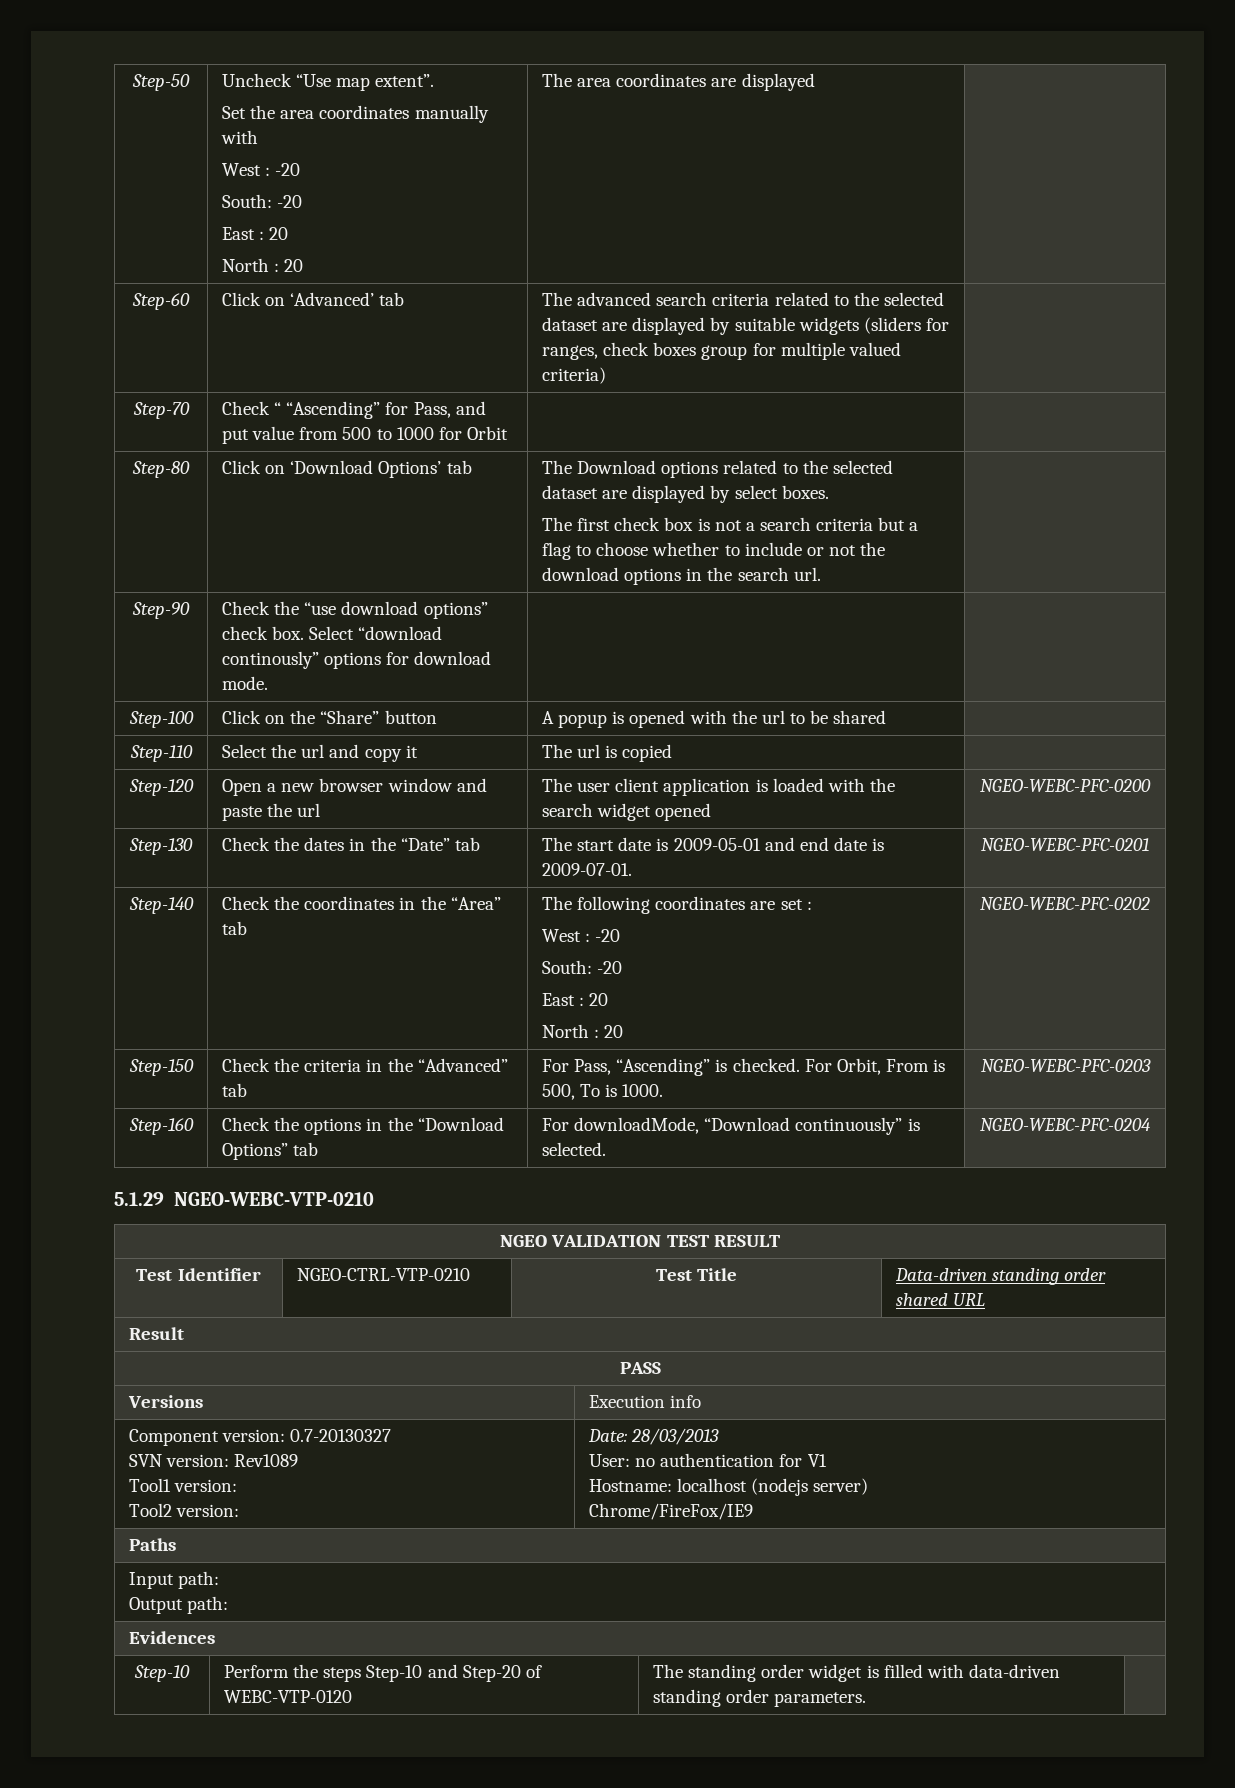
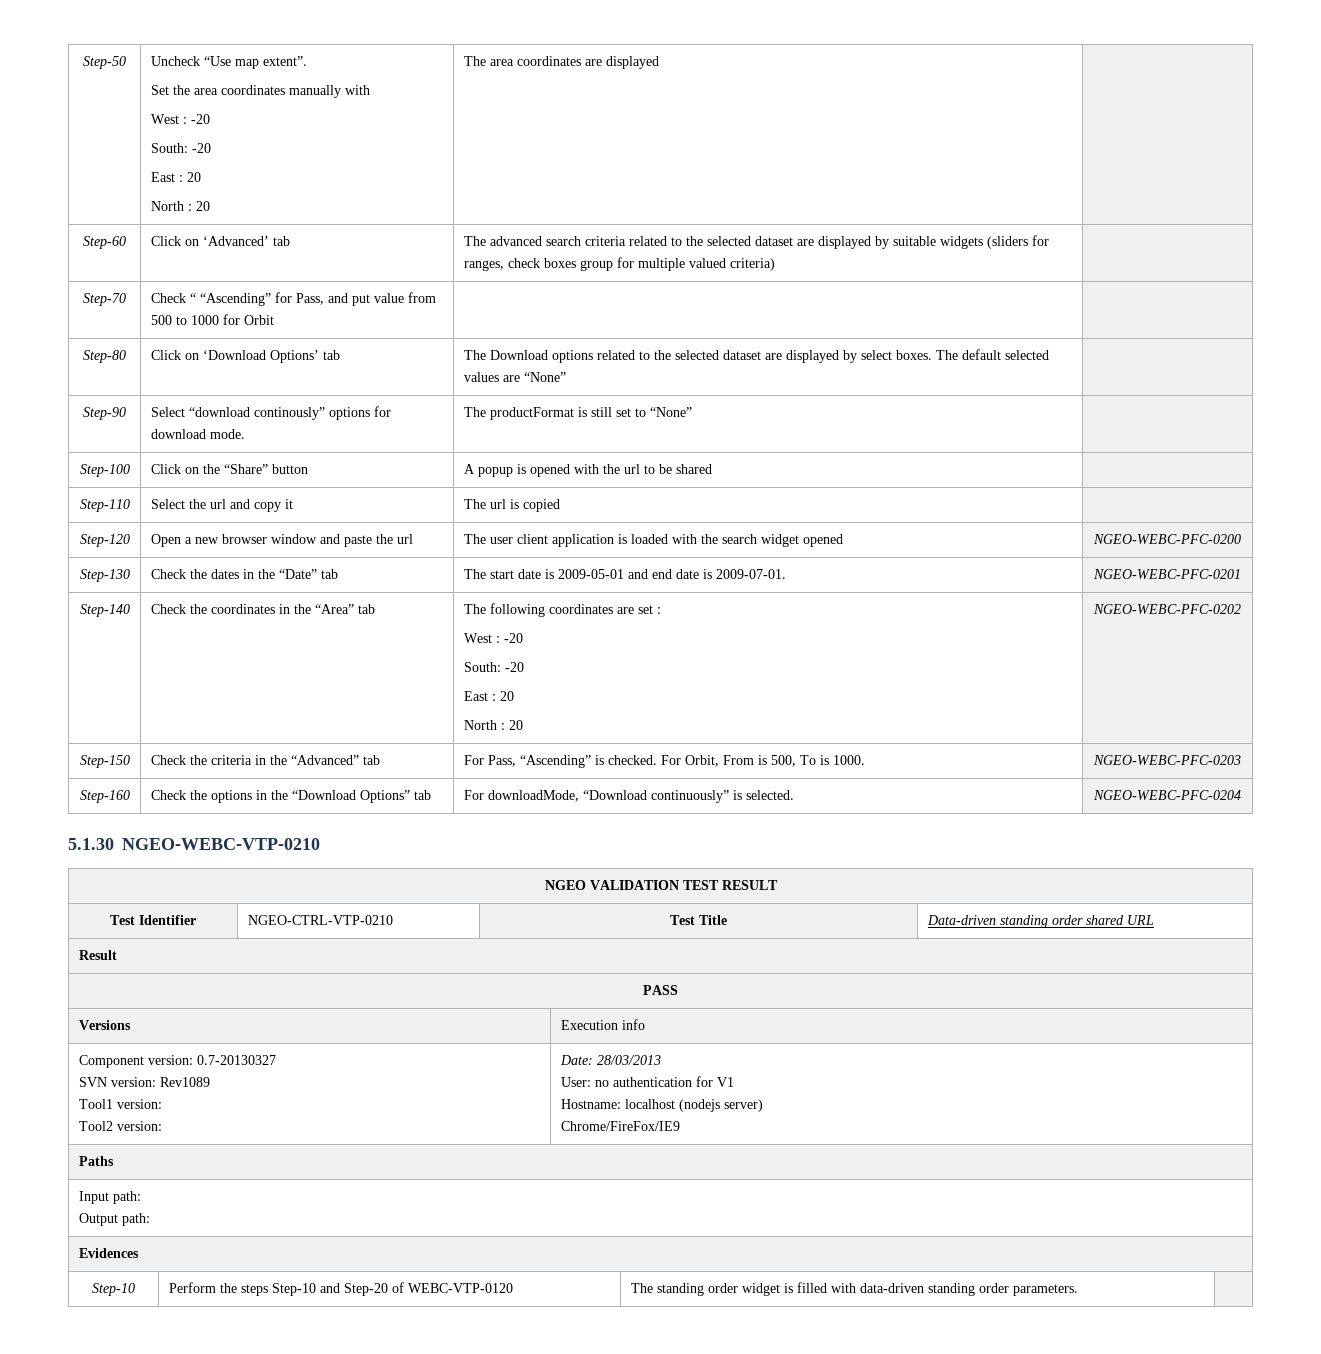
- The Download options related to the selected dataset are displayed by select boxes.
- The first check box is not a search criteria but a flag to choose whether to include or not the download options in the search url. |
- Step-90 | Check the “use download options” check box. Select “download continously” options for download mode. | |
+ The Download options related to the selected dataset are displayed by select boxes. The default selected values are “None” |
+ Step-90 | Select “download continously” options for download mode. | The productFormat is still set to “None” |
- 5.1.29 NGEO-WEBC-VTP-0210
+ 5.1.30 NGEO-WEBC-VTP-0210

